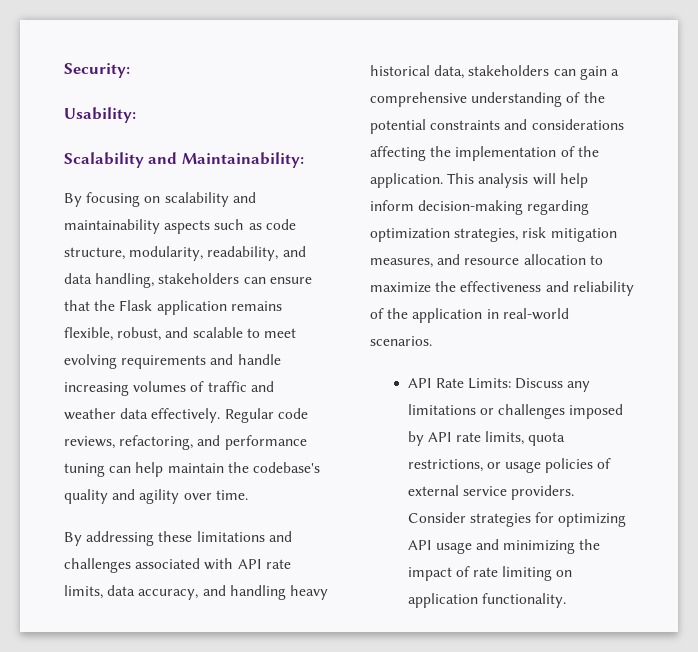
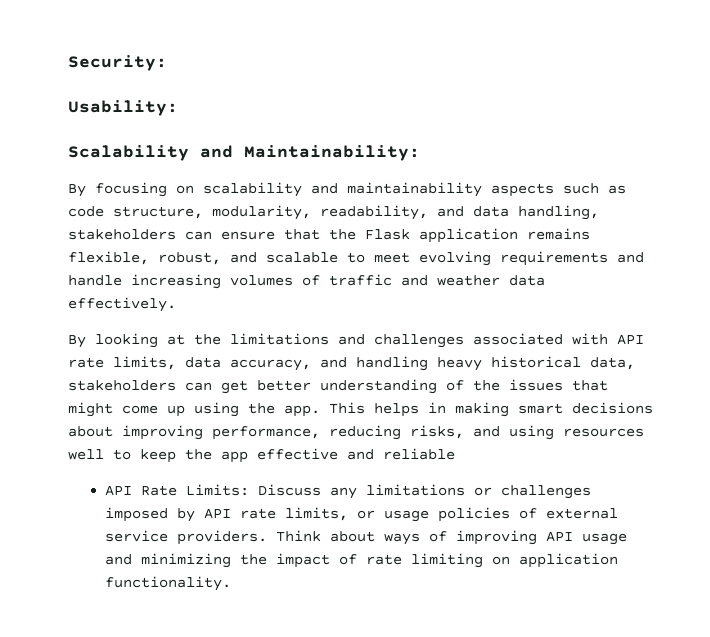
- By focusing on scalability and maintainability aspects such as code structure, modularity, readability, and data handling, stakeholders can ensure that the Flask application remains flexible, robust, and scalable to meet evolving requirements and handle increasing volumes of traffic and weather data effectively. Regular code reviews, refactoring, and performance tuning can help maintain the codebase's quality and agility over time.
- By addressing these limitations and challenges associated with API rate limits, data accuracy, and handling heavy historical data, stakeholders can gain a comprehensive understanding of the potential constraints and considerations affecting the implementation of the application. This analysis will help inform decision-making regarding optimization strategies, risk mitigation measures, and resource allocation to maximize the effectiveness and reliability of the application in real-world scenarios.
+ By focusing on scalability and maintainability aspects such as code structure, modularity, readability, and data handling, stakeholders can ensure that the Flask application remains flexible, robust, and scalable to meet evolving requirements and handle increasing volumes of traffic and weather data effectively.
+ By looking at the limitations and challenges associated with API rate limits, data accuracy, and handling heavy historical data, stakeholders can get better understanding of the issues that might come up using the app. This helps in making smart decisions about improving performance, reducing risks, and using resources well to keep the app effective and reliable
- API Rate Limits: Discuss any limitations or challenges imposed by API rate limits, quota restrictions, or usage policies of external service providers.
+ API Rate Limits: Discuss any limitations or challenges imposed by API rate limits, or usage policies of external service providers.
- Consider strategies for optimizing API usage and minimizing the impact of rate limiting on application functionality.
+ Think about ways of improving API usage and minimizing the impact of rate limiting on application functionality.

